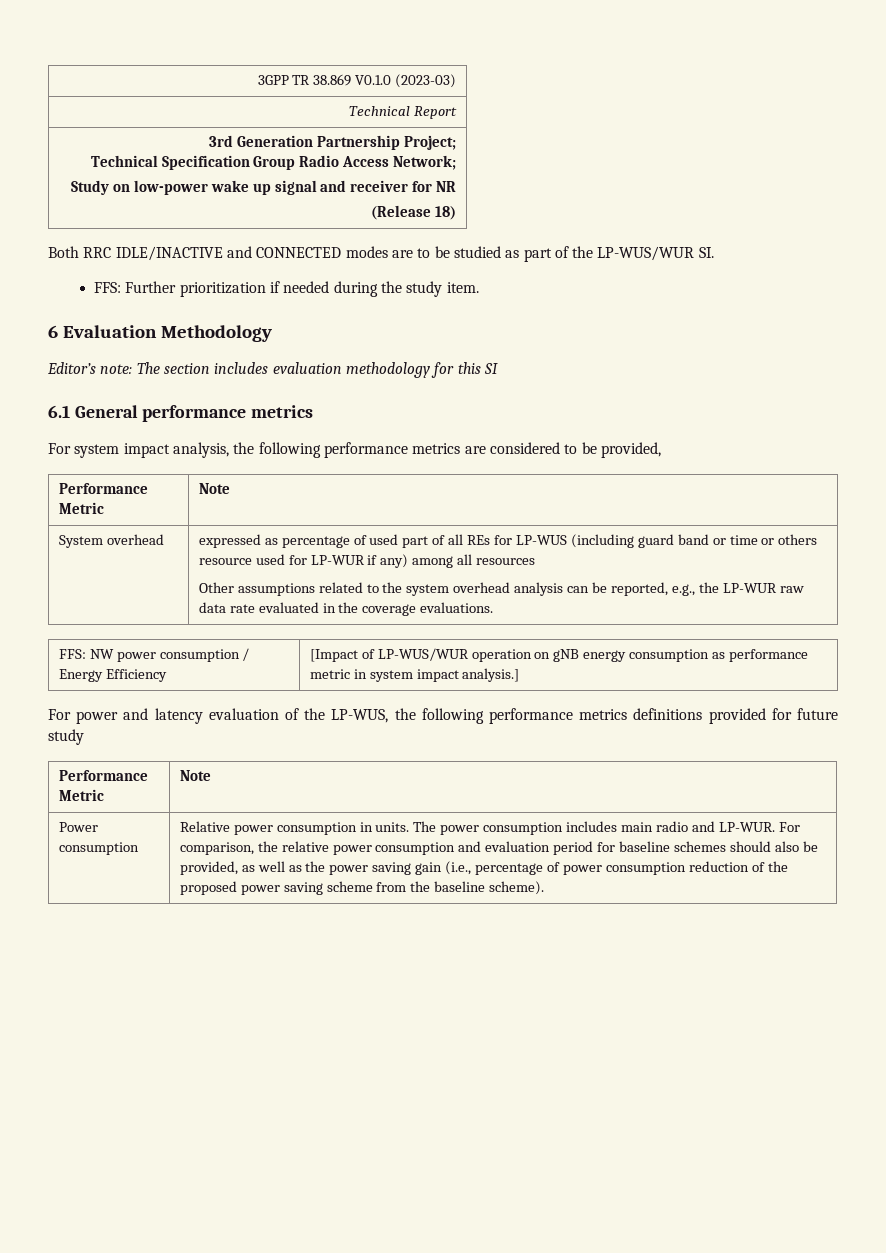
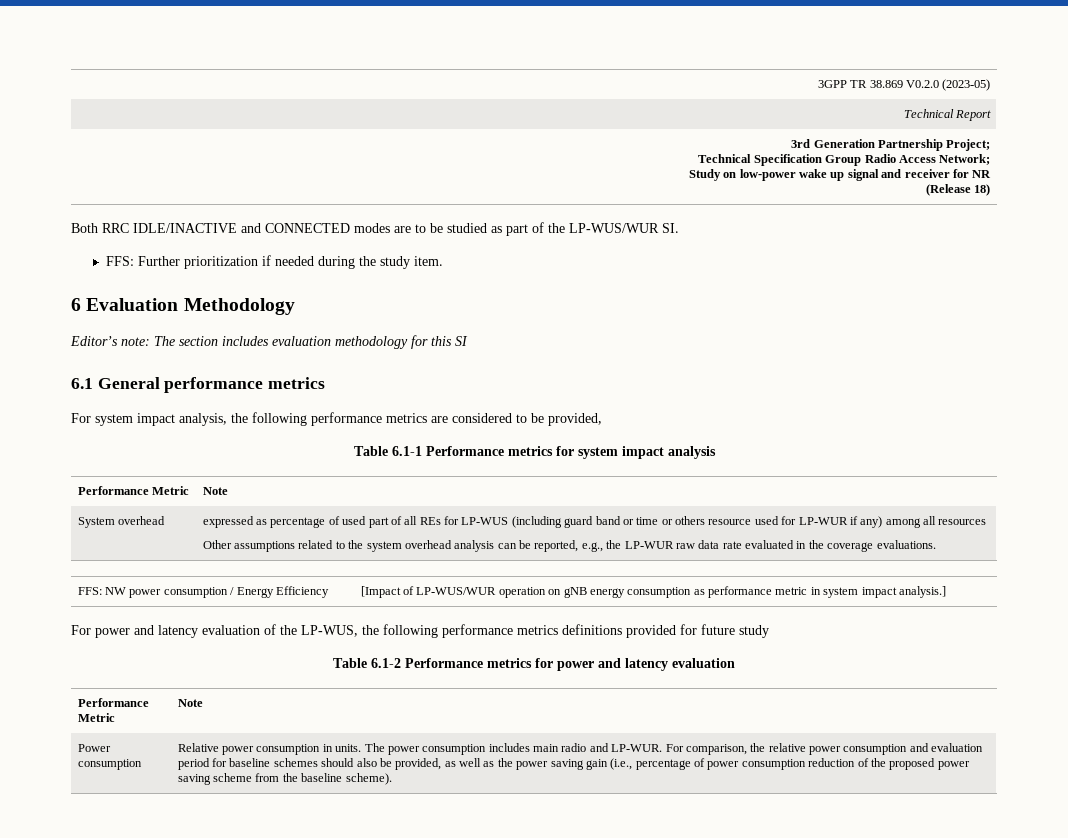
- 3GPP TR 38.869 V0.1.0 (2023-03)
+ 3GPP TR 38.869 V0.2.0 (2023-05)
+ Table 6.1-1 Performance metrics for system impact analysis
+ Table 6.1-2 Performance metrics for power and latency evaluation

